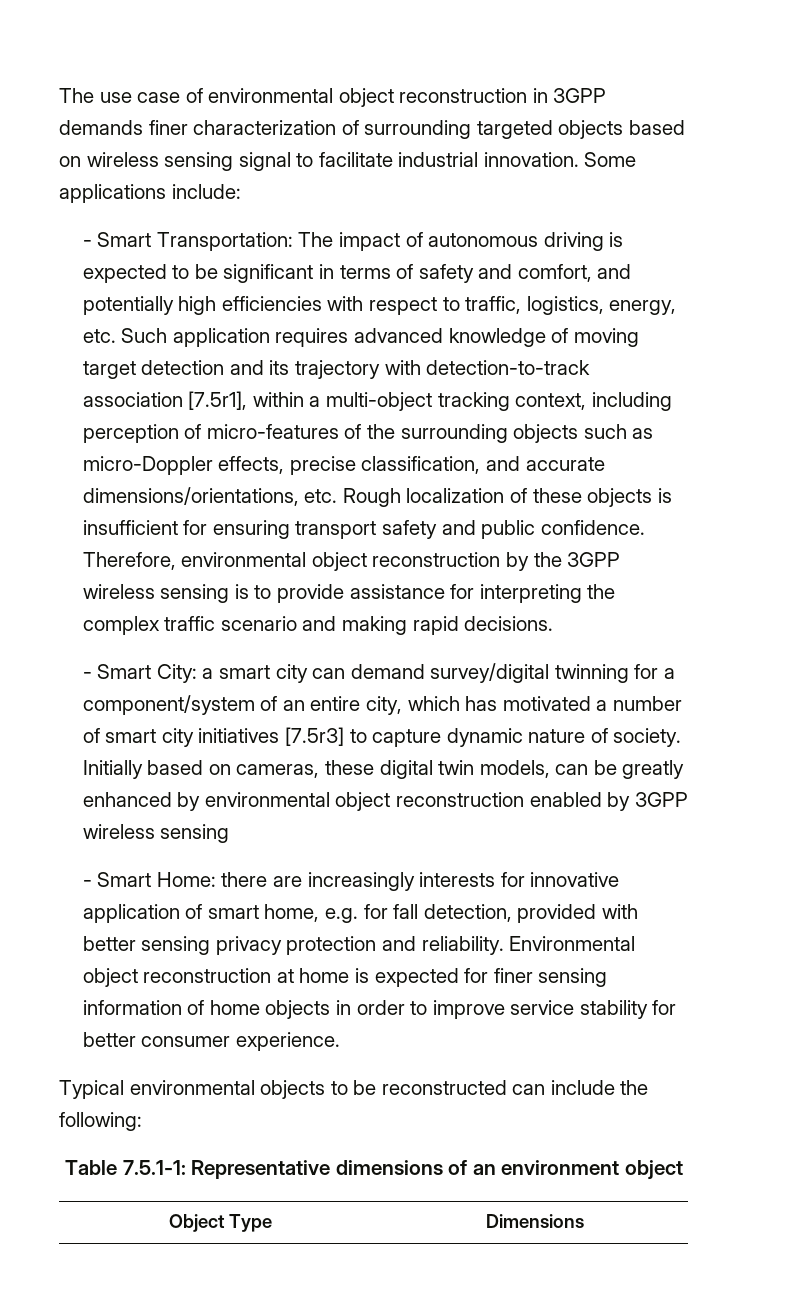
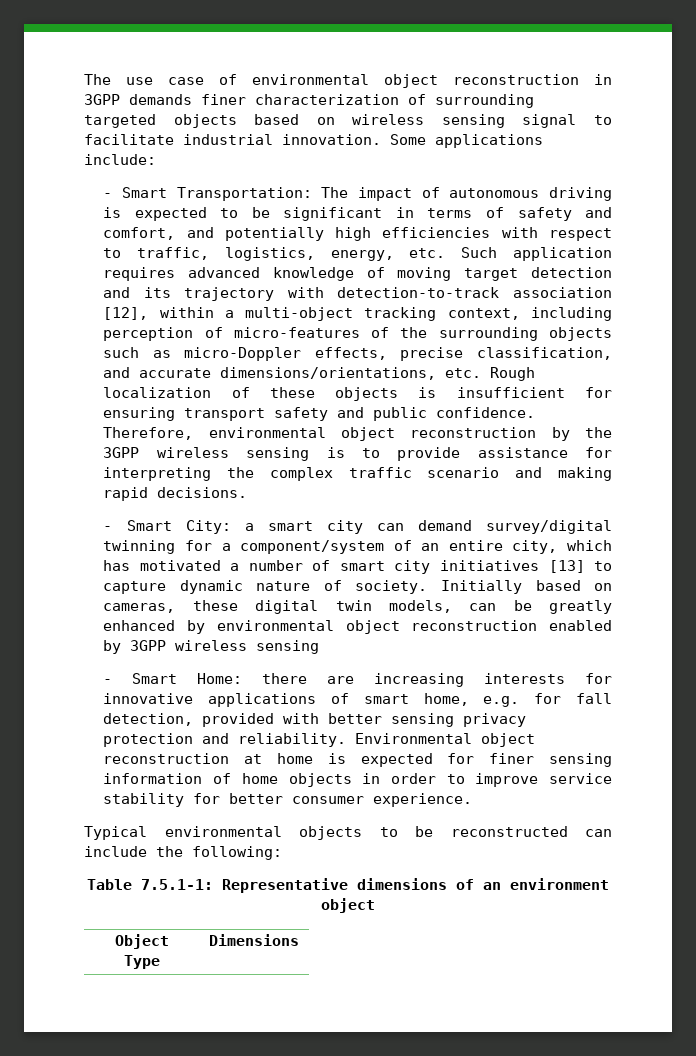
- The impact of autonomous driving is expected to be significant in terms of safety and comfort, and potentially high efficiencies with respect to traffic, logistics, energy, etc. Such application requires advanced knowledge of moving target detection and its trajectory with detection-to-track association [7.5r1], within a multi-object tracking context, including perception of micro-features of the surrounding objects such as micro-Doppler effects, precise classification, and accurate dimensions/orientations, etc. Rough localization of these objects is insufficient for ensuring transport safety and public confidence.
+ The impact of autonomous driving is expected to be significant in terms of safety and comfort, and potentially high efficiencies with respect to traffic, logistics, energy, etc. Such application requires advanced knowledge of moving target detection and its trajectory with detection-to-track association [12], within a multi-object tracking context, including perception of micro-features of the surrounding objects such as micro-Doppler effects, precise classification, and accurate dimensions/orientations, etc. Rough localization of these objects is insufficient for ensuring transport safety and public confidence.
- - Smart City: a smart city can demand survey/digital twinning for a component/system of an entire city, which has motivated a number of smart city initiatives [7.5r3] to capture dynamic nature of society.
+ - Smart City: a smart city can demand survey/digital twinning for a component/system of an entire city, which has motivated a number of smart city initiatives [13] to capture dynamic nature of society.
- - Smart Home: there are increasingly interests for innovative application of smart home, e.g. for fall detection, provided with better sensing privacy protection and reliability.
+ - Smart Home: there are increasing interests for innovative applications of smart home, e.g. for fall detection, provided with better sensing privacy protection and reliability.

